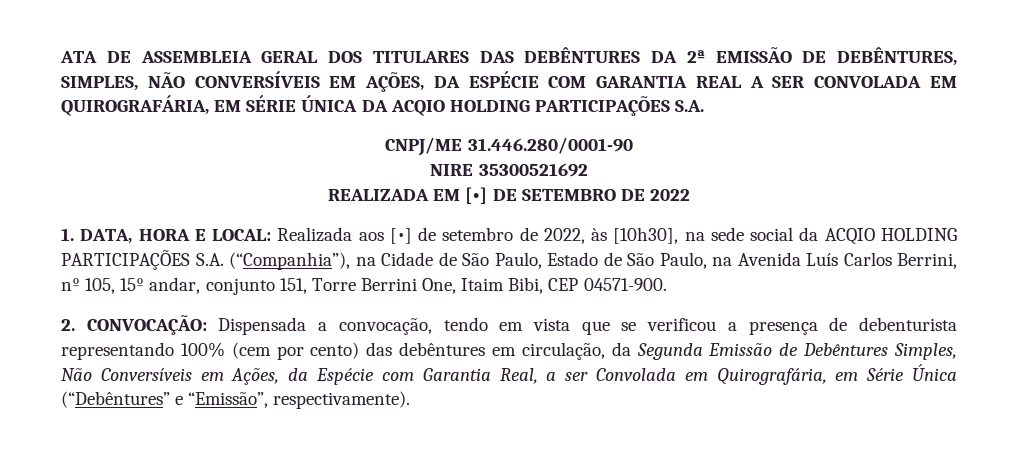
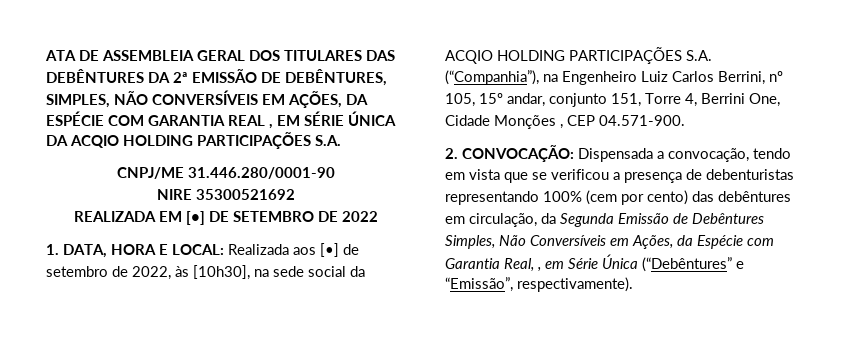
- ATA DE ASSEMBLEIA GERAL DOS TITULARES DAS DEBÊNTURES DA 2ª EMISSÃO DE DEBÊNTURES, SIMPLES, NÃO CONVERSÍVEIS EM AÇÕES, DA ESPÉCIE COM GARANTIA REAL A SER CONVOLADA EM QUIROGRAFÁRIA, EM SÉRIE ÚNICA DA ACQIO HOLDING PARTICIPAÇÕES S.A.
+ ATA DE ASSEMBLEIA GERAL DOS TITULARES DAS DEBÊNTURES DA 2ª EMISSÃO DE DEBÊNTURES, SIMPLES, NÃO CONVERSÍVEIS EM AÇÕES, DA ESPÉCIE COM GARANTIA REAL , EM SÉRIE ÚNICA DA ACQIO HOLDING PARTICIPAÇÕES S.A.
- 1. DATA, HORA E LOCAL: Realizada aos [•] de setembro de 2022, às [10h30], na sede social da ACQIO HOLDING PARTICIPAÇÕES S.A. (“Companhia”), na Cidade de São Paulo, Estado de São Paulo, na Avenida Luís Carlos Berrini, nº 105, 15º andar, conjunto 151, Torre Berrini One, Itaim Bibi, CEP 04571-900.
+ 1. DATA, HORA E LOCAL: Realizada aos [•] de setembro de 2022, às [10h30], na sede social da ACQIO HOLDING PARTICIPAÇÕES S.A. (“Companhia”), na Engenheiro Luiz Carlos Berrini, nº 105, 15º andar, conjunto 151, Torre 4, Berrini One, Cidade Monções , CEP 04.571-900.
- 2. CONVOCAÇÃO: Dispensada a convocação, tendo em vista que se verificou a presença de debenturista representando 100% (cem por cento) das debêntures em circulação, da Segunda Emissão de Debêntures Simples, Não Conversíveis em Ações, da Espécie com Garantia Real, a ser Convolada em Quirografária, em Série Única (“Debêntures” e “Emissão”, respectivamente).
+ 2. CONVOCAÇÃO: Dispensada a convocação, tendo em vista que se verificou a presença de debenturistas representando 100% (cem por cento) das debêntures em circulação, da Segunda Emissão de Debêntures Simples, Não Conversíveis em Ações, da Espécie com Garantia Real, , em Série Única (“Debêntures” e “Emissão”, respectivamente).

